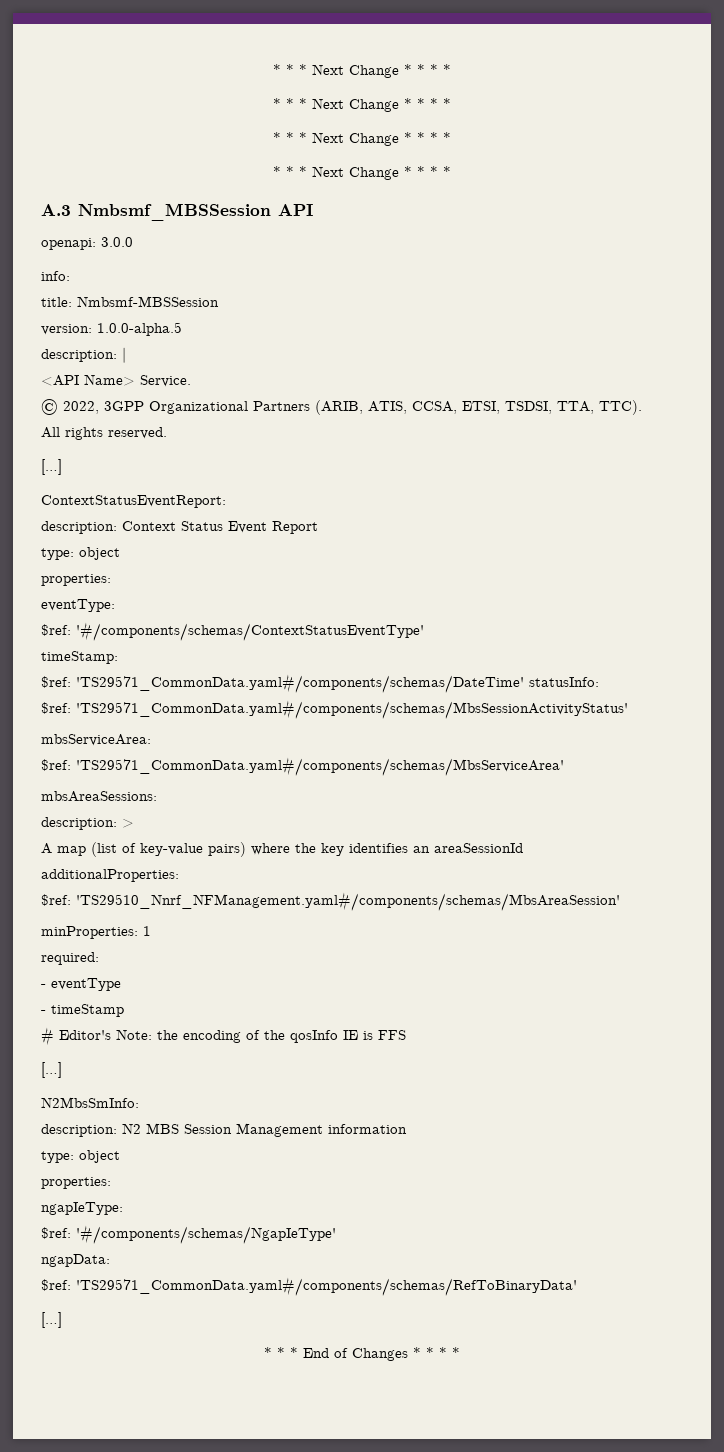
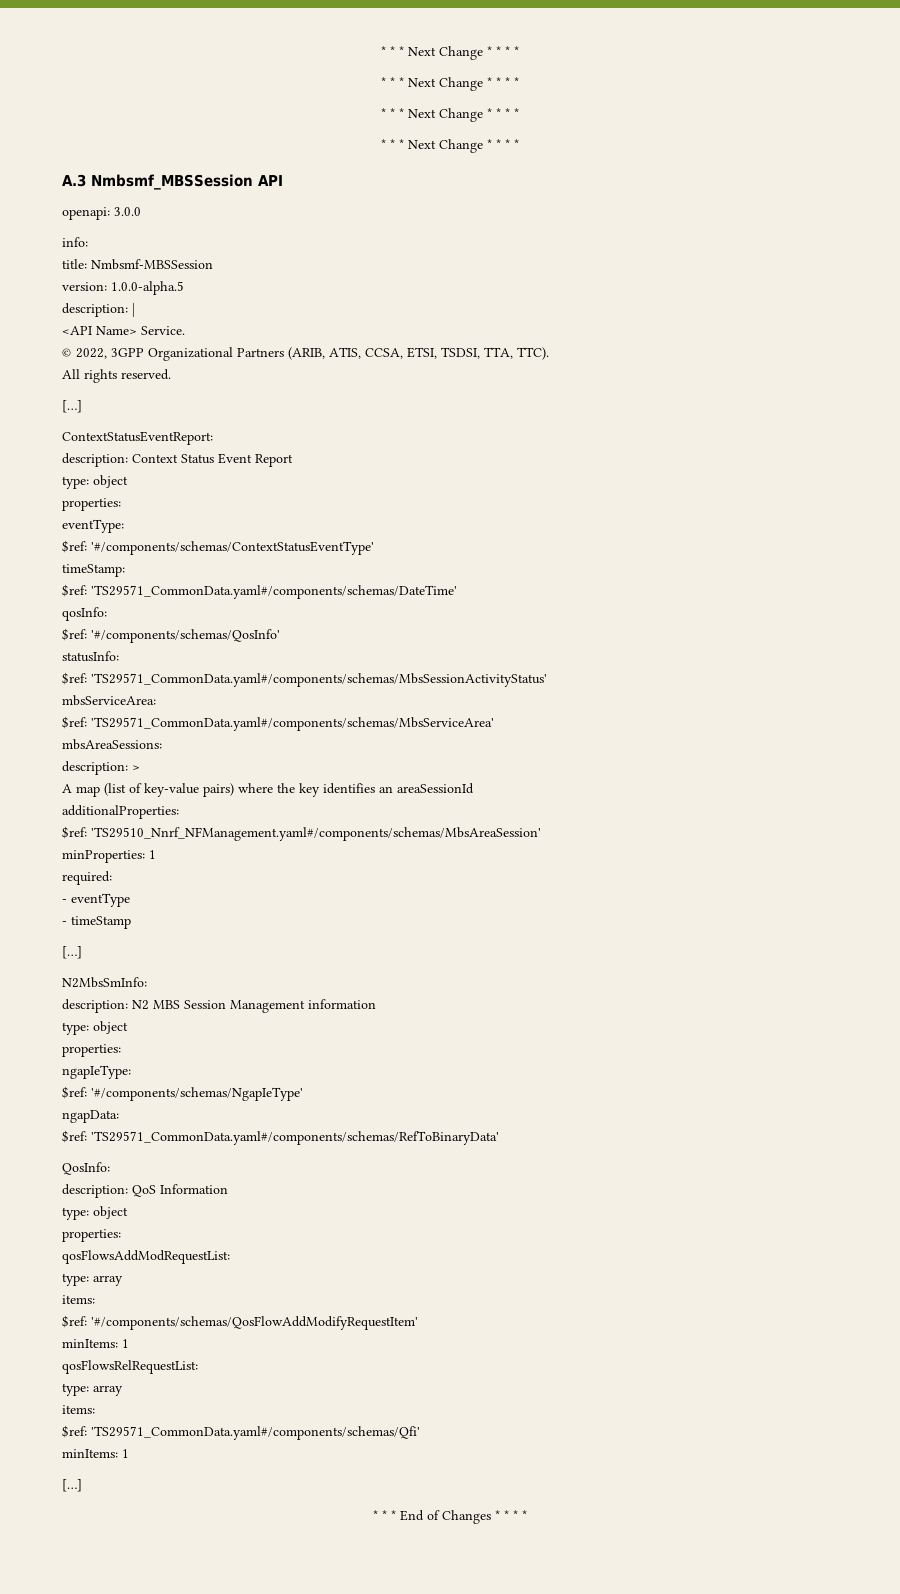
- $ref: 'TS29571_CommonData.yaml#/components/schemas/DateTime' statusInfo:
+ $ref: 'TS29571_CommonData.yaml#/components/schemas/DateTime'
+ qosInfo:
+ $ref: '#/components/schemas/QosInfo'
+ statusInfo:
- # Editor's Note: the encoding of the qosInfo IE is FFS
+ QosInfo:
+ description: QoS Information
+ type: object
+ properties:
+ qosFlowsAddModRequestList:
+ type: array
+ items:
+ $ref: '#/components/schemas/QosFlowAddModifyRequestItem'
+ minItems: 1
+ qosFlowsRelRequestList:
+ type: array
+ items:
+ $ref: 'TS29571_CommonData.yaml#/components/schemas/Qfi'
+ minItems: 1

